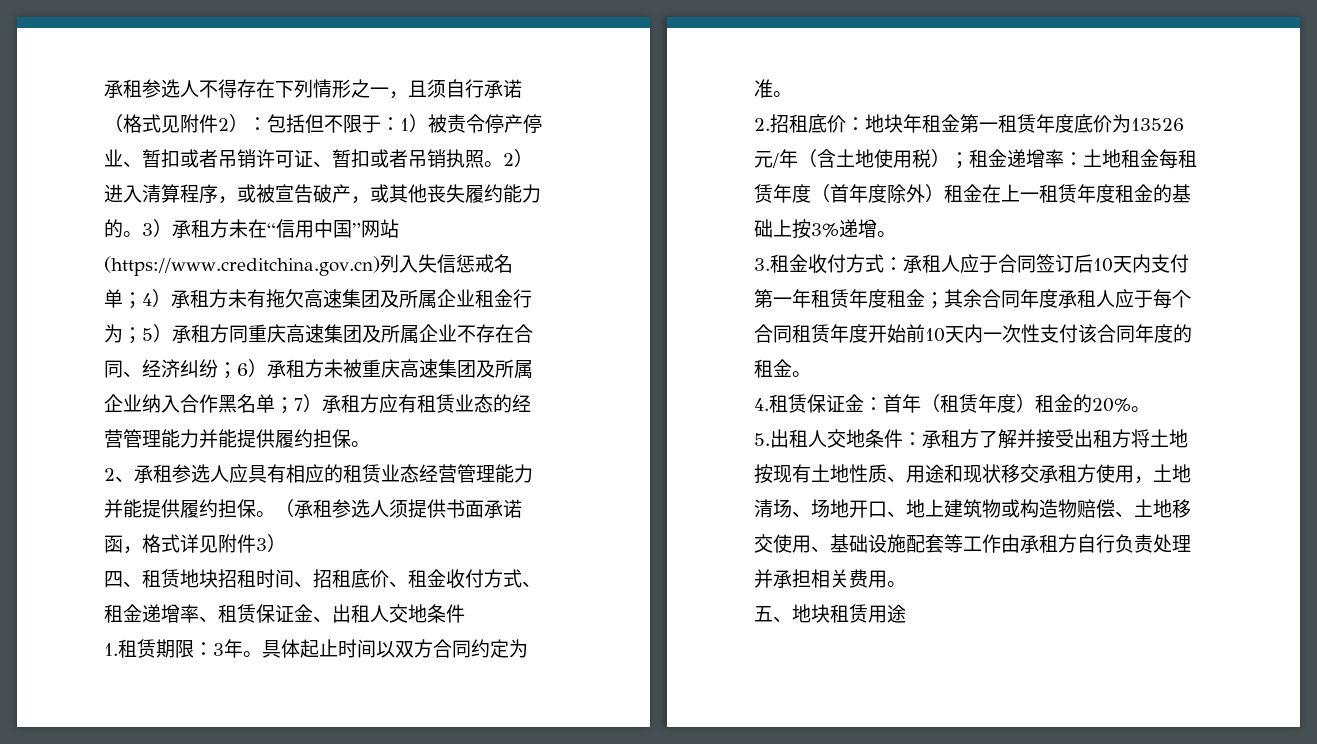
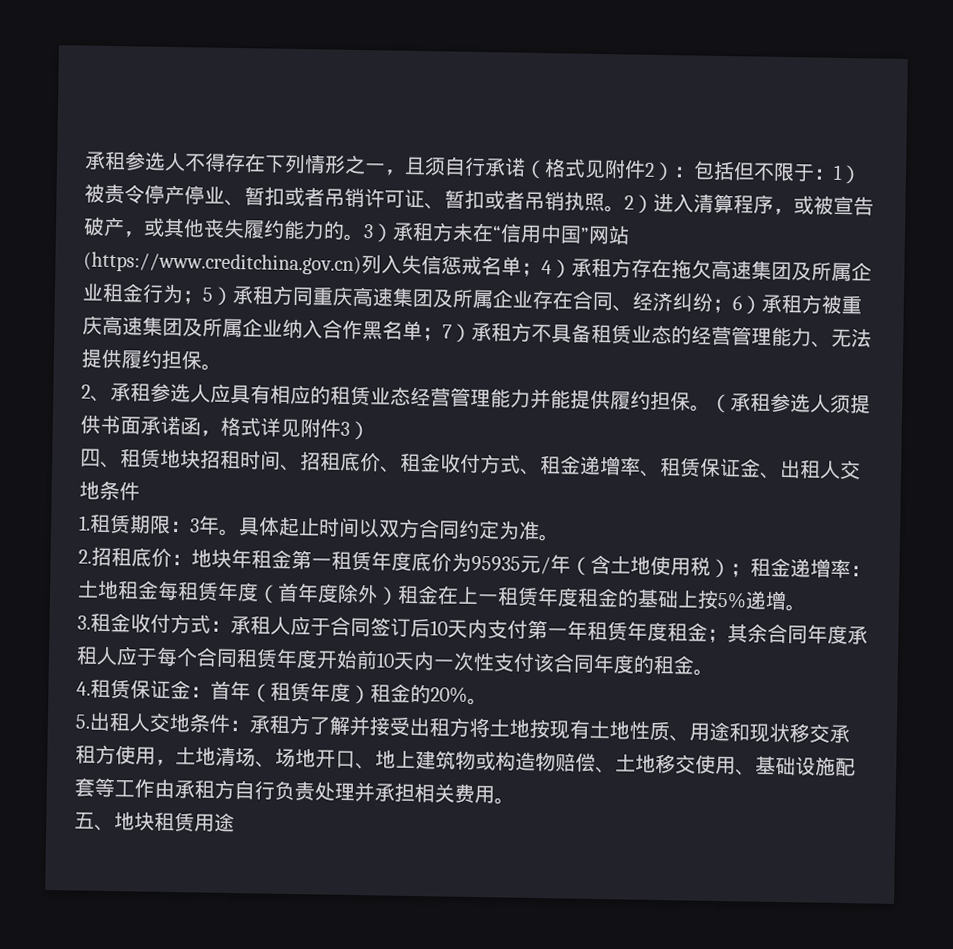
- 4）承租方未有拖欠高速集团及所属企业租金行为；
+ 4）承租方存在拖欠高速集团及所属企业租金行为；
- 5）承租方同重庆高速集团及所属企业不存在合同、经济纠纷；
+ 5）承租方同重庆高速集团及所属企业存在合同、经济纠纷；
- 6）承租方未被重庆高速集团及所属企业纳入合作黑名单；
+ 6）承租方被重庆高速集团及所属企业纳入合作黑名单；
- 7）承租方应有租赁业态的经营管理能力并能提供履约担保。
+ 7）承租方不具备租赁业态的经营管理能力、无法提供履约担保。
- 2.招租底价：地块年租金第一租赁年度底价为13526元/年（含土地使用税）；租金递增率：土地租金每租赁年度（首年度除外）租金在上一租赁年度租金的基础上按3%递增。
+ 2.招租底价：地块年租金第一租赁年度底价为95935元/年（含土地使用税）；租金递增率：土地租金每租赁年度（首年度除外）租金在上一租赁年度租金的基础上按5%递增。

